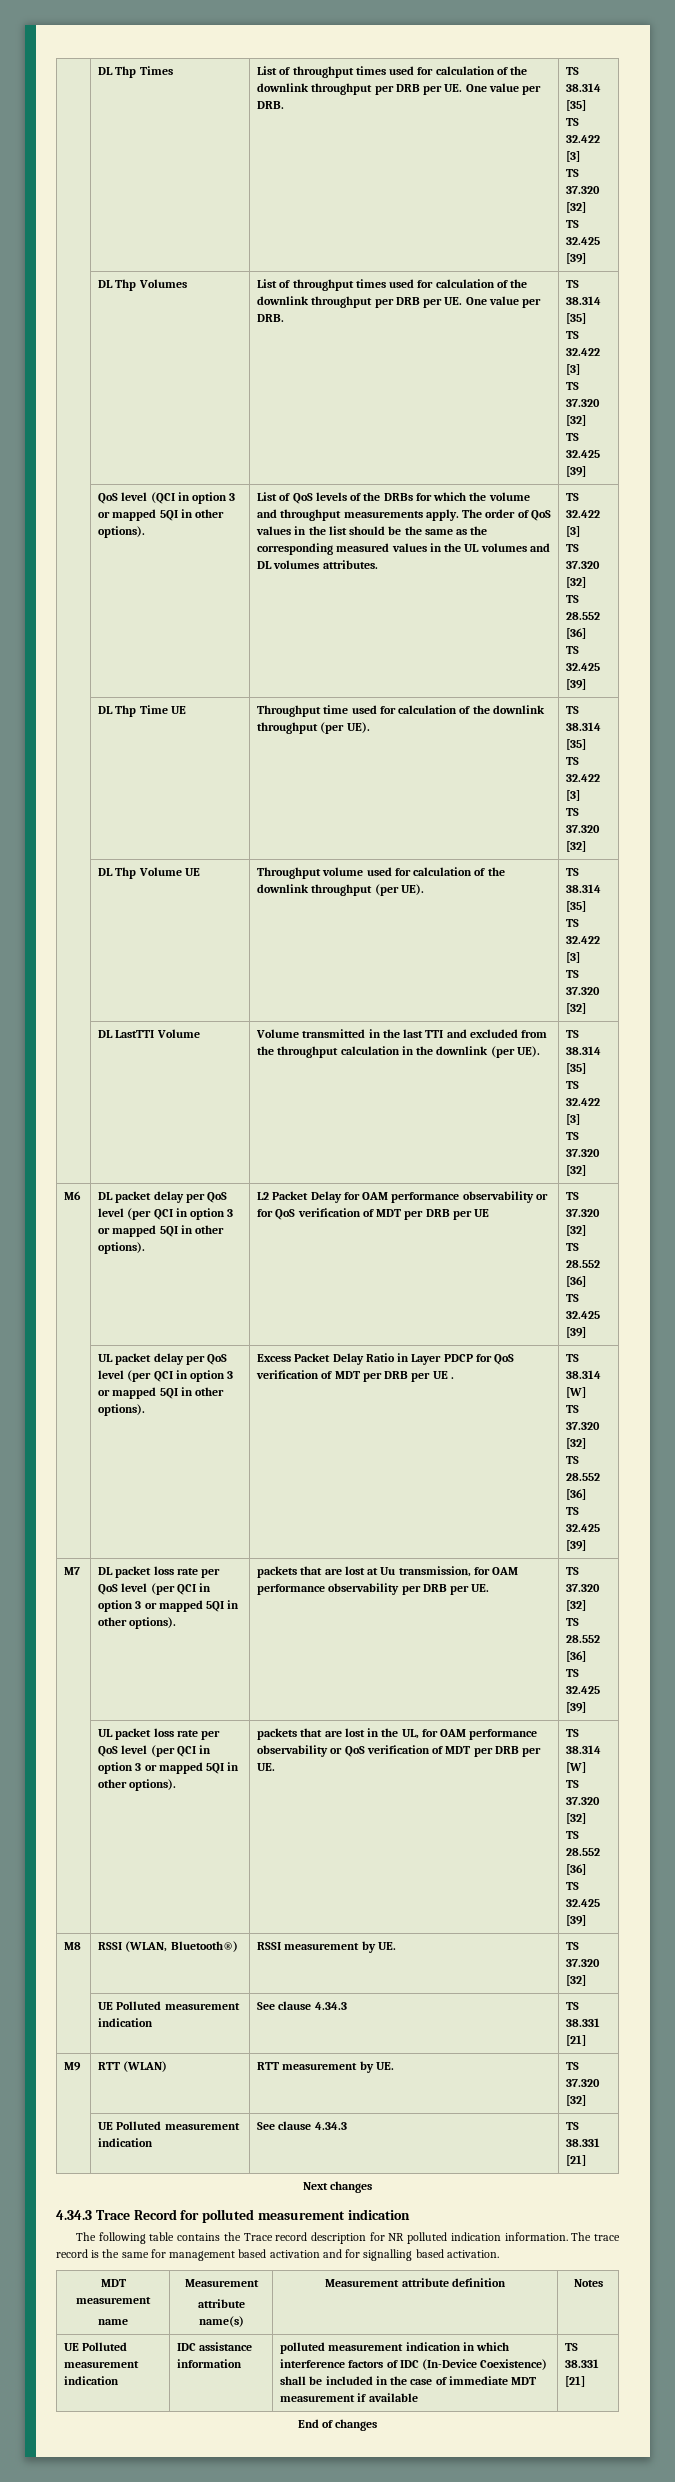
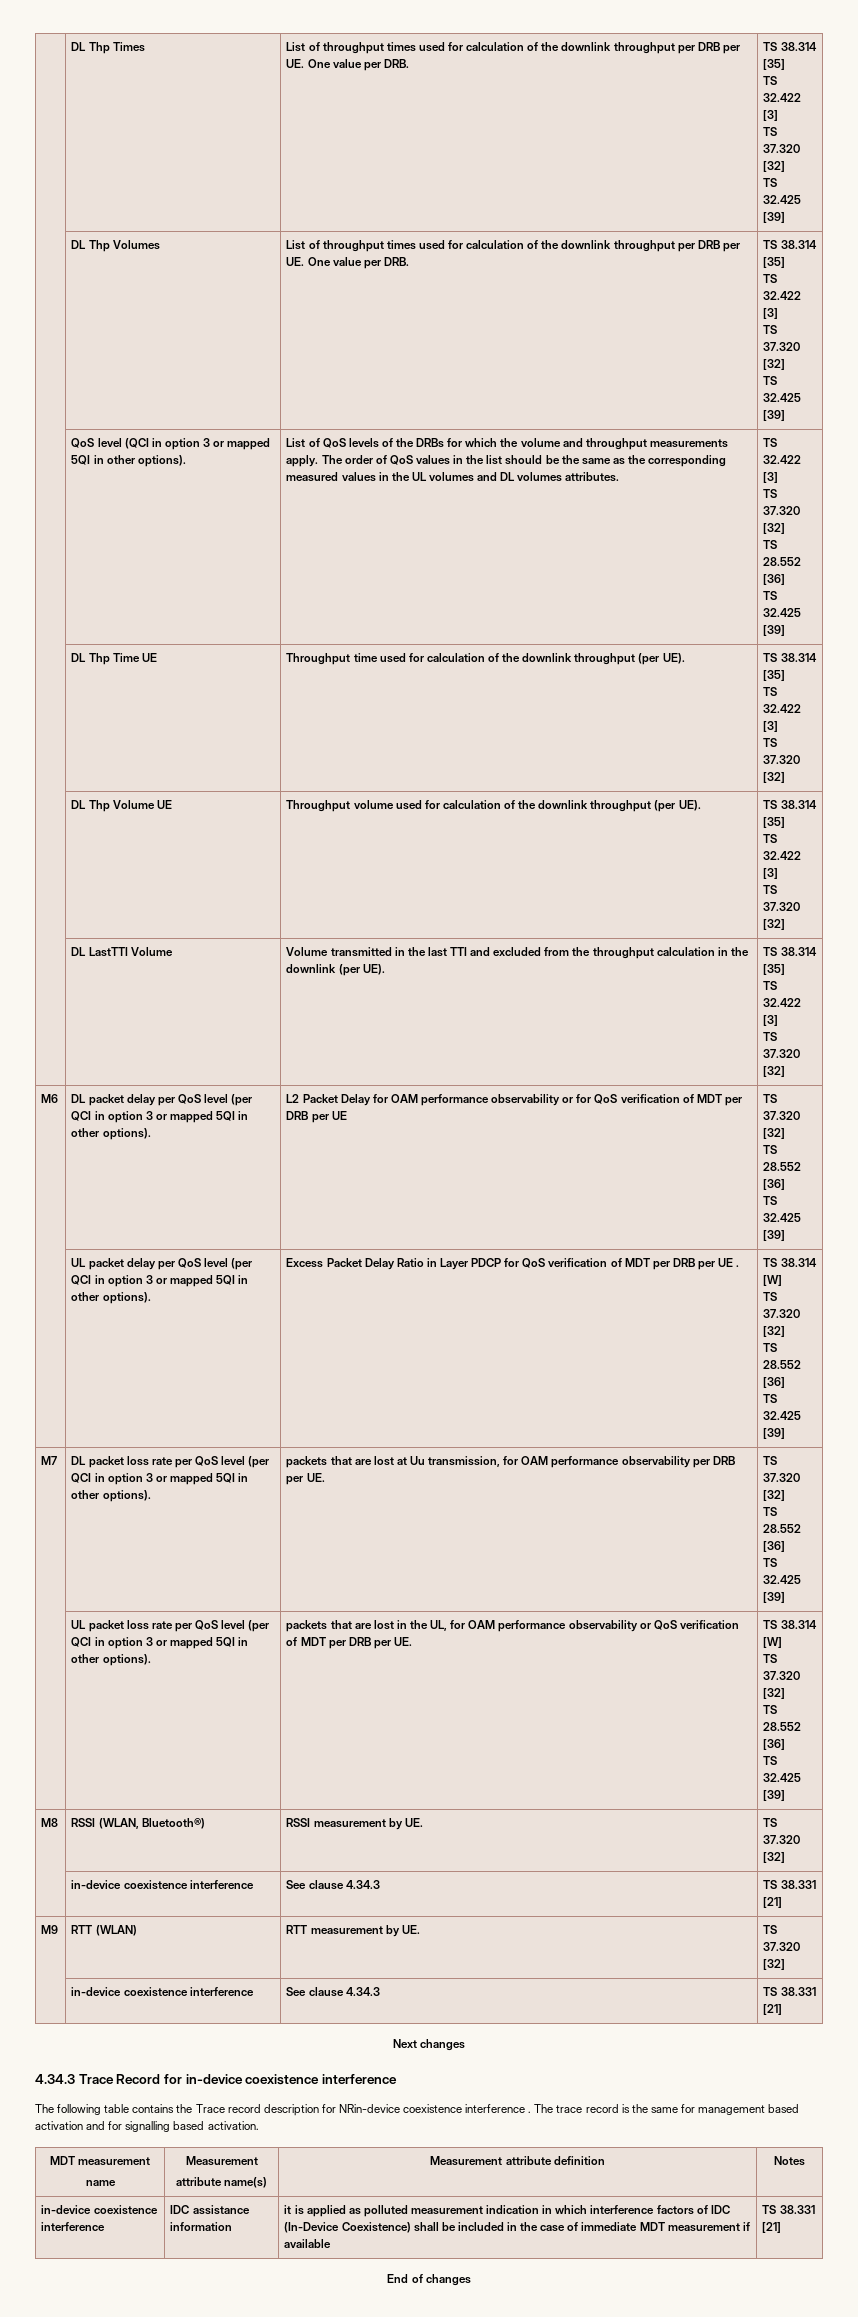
  M8 | RSSI (WLAN, Bluetooth®) | RSSI measurement by UE. | TS 37.320 [32]
- | UE Polluted measurement indication | See clause 4.34.3 | TS 38.331 [21]
+ | in-device coexistence interference | See clause 4.34.3 | TS 38.331 [21]
  M9 | RTT (WLAN) | RTT measurement by UE. | TS 37.320 [32]
- | UE Polluted measurement indication | See clause 4.34.3 | TS 38.331 [21]
+ | in-device coexistence interference | See clause 4.34.3 | TS 38.331 [21]
- 4.34.3 Trace Record for polluted measurement indication
+ 4.34.3 Trace Record for in-device coexistence interference
- The following table contains the Trace record description for NR polluted indication information.
+ The following table contains the Trace record description for NRin-device coexistence interference .
- UE Polluted measurement indication | IDC assistance information | polluted measurement indication in which interference factors of IDC (In-Device Coexistence) shall be included in the case of immediate MDT measurement if available | TS 38.331 [21]
+ in-device coexistence interference | IDC assistance information | it is applied as polluted measurement indication in which interference factors of IDC (In-Device Coexistence) shall be included in the case of immediate MDT measurement if available | TS 38.331 [21]

